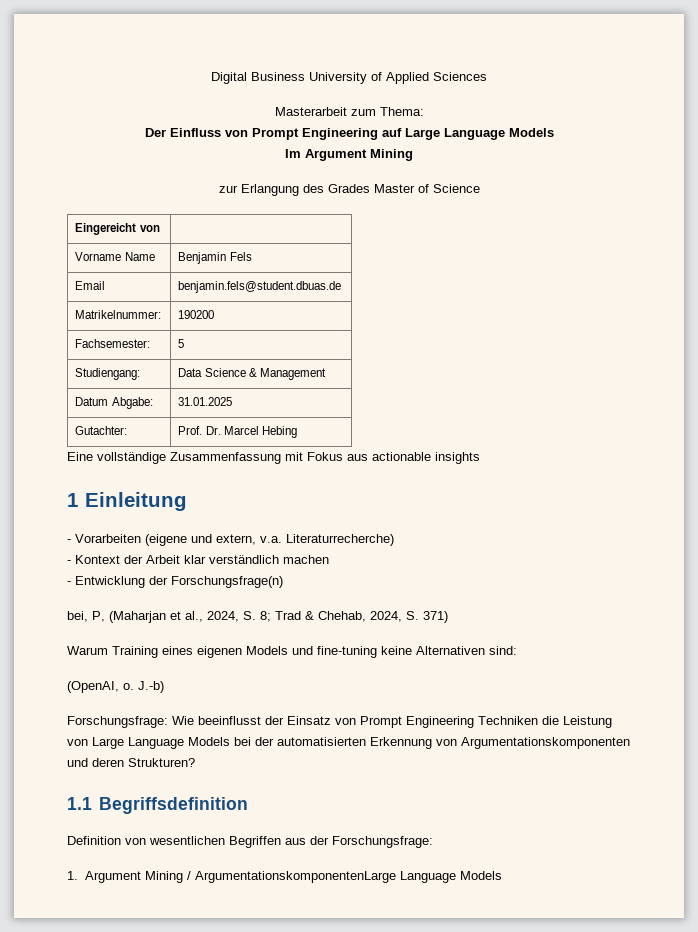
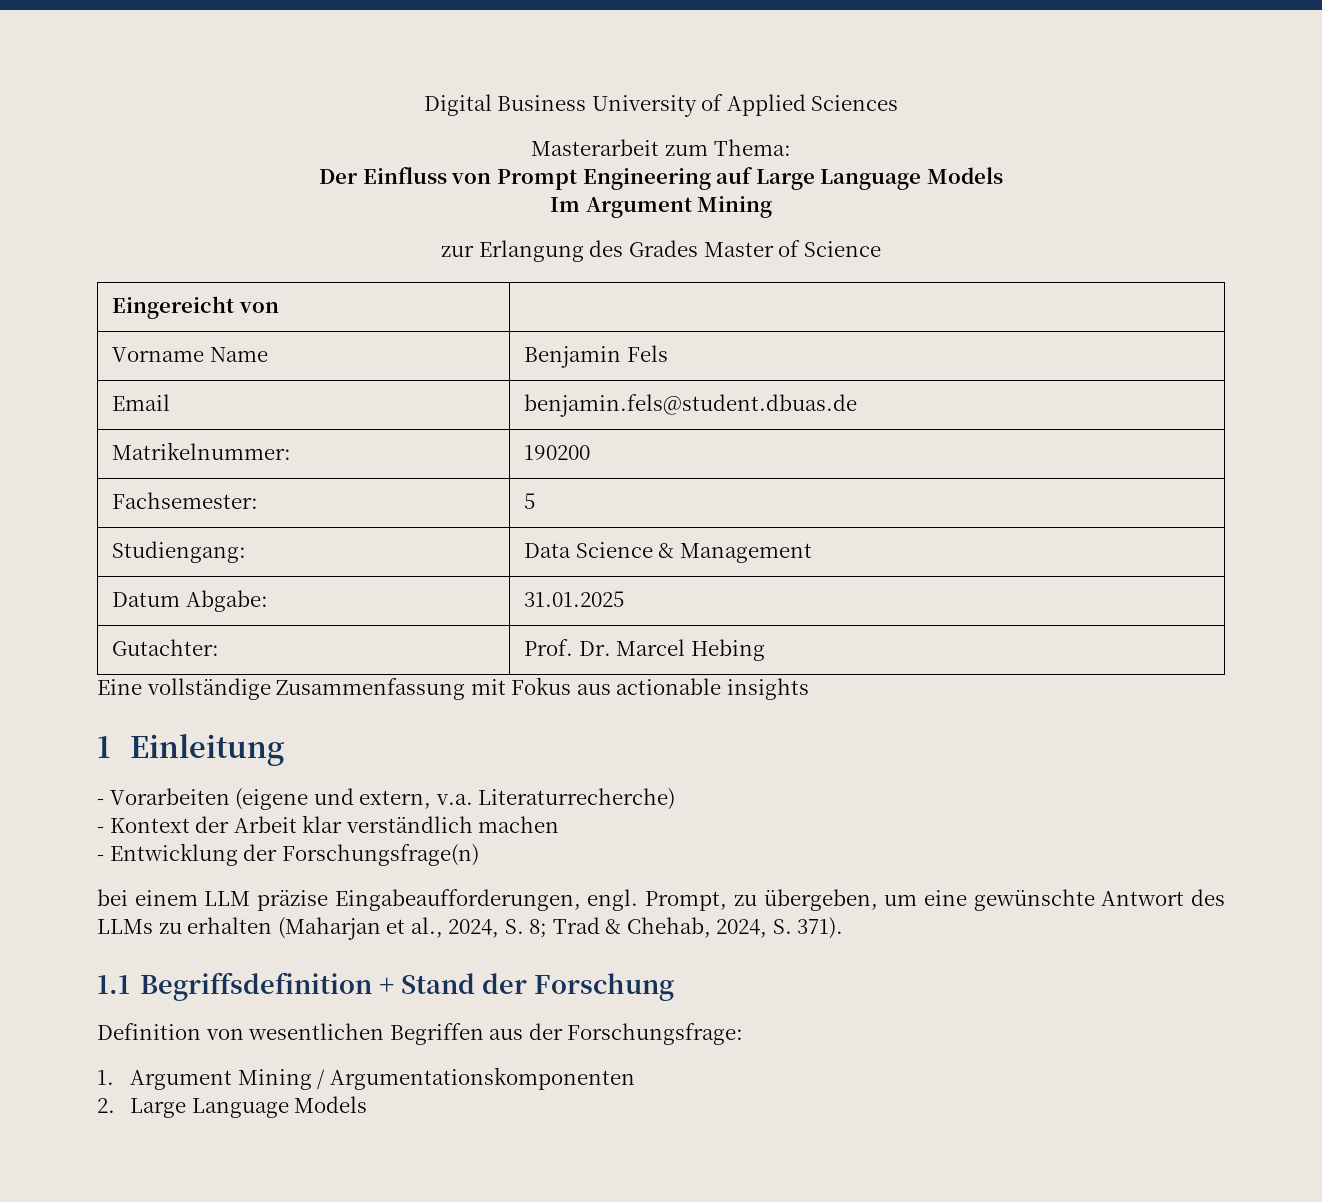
- bei, P, (Maharjan et al., 2024, S. 8; Trad & Chehab, 2024, S. 371)
- Warum Training eines eigenen Models und fine-tuning keine Alternativen sind:
- (OpenAI, o. J.-b)
- Forschungsfrage: Wie beeinflusst der Einsatz von Prompt Engineering Techniken die Leistung von Large Language Models bei der automatisierten Erkennung von Argumentationskomponenten und deren Strukturen?
- 1.1 Begriffsdefinition
+ bei einem LLM präzise Eingabeaufforderungen, engl. Prompt, zu übergeben, um eine gewünschte Antwort des LLMs zu erhalten (Maharjan et al., 2024, S. 8; Trad & Chehab, 2024, S. 371).
+ 1.1 Begriffsdefinition + Stand der Forschung
- 1. Argument Mining / ArgumentationskomponentenLarge Language Models
+ 1. Argument Mining / Argumentationskomponenten
+ 2. Large Language Models

